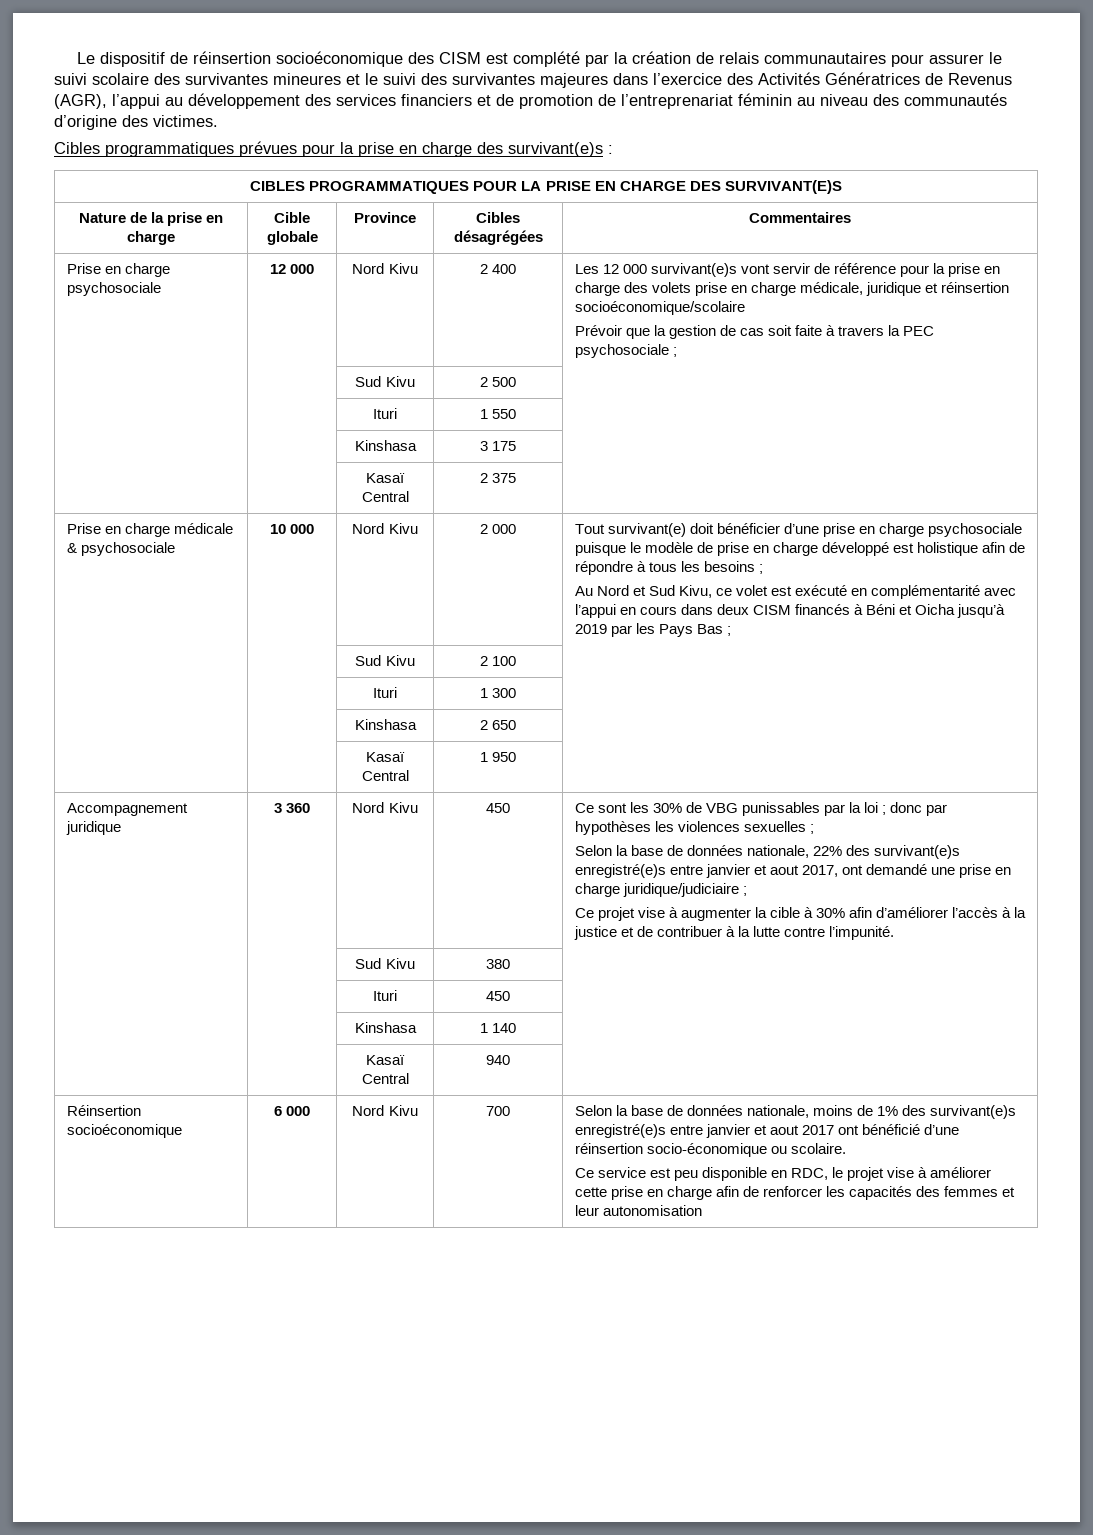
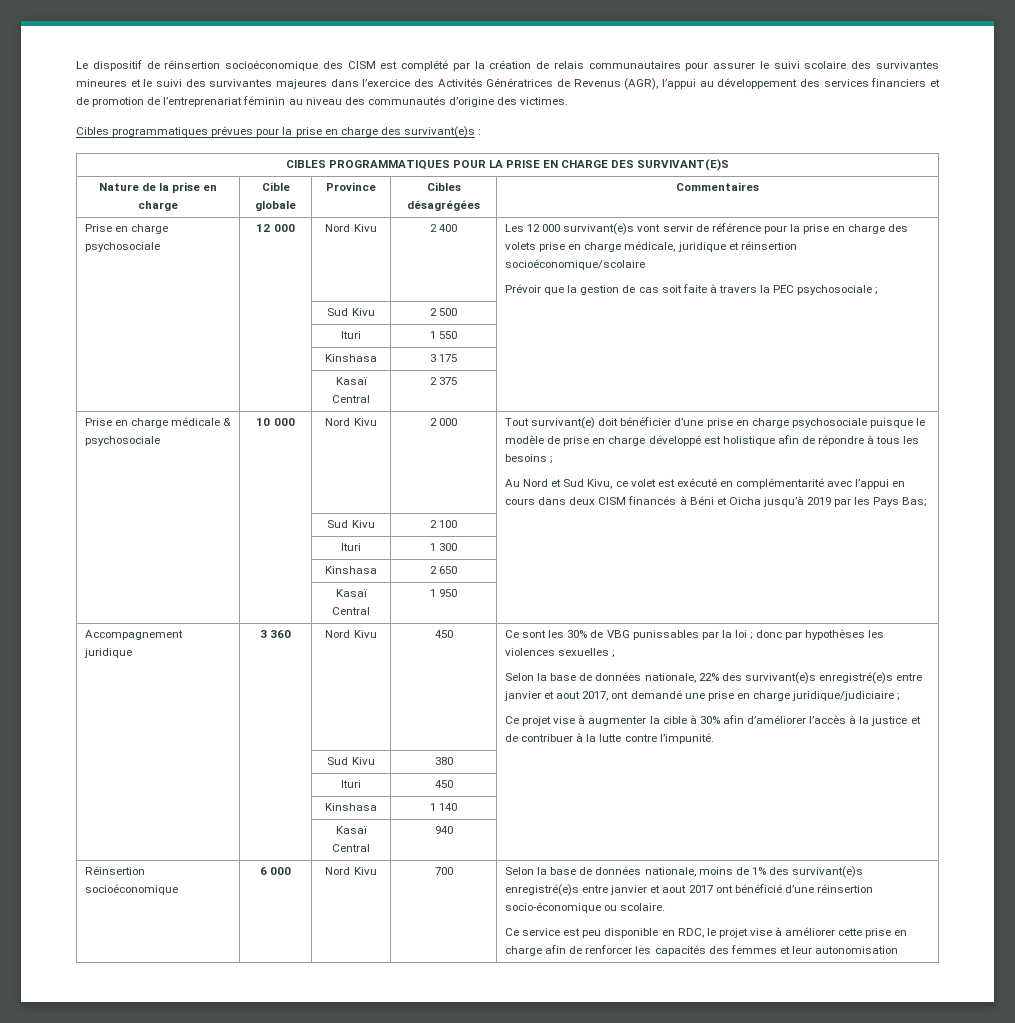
- Au Nord et Sud Kivu, ce volet est exécuté en complémentarité avec l’appui en cours dans deux CISM financés à Béni et Oicha jusqu’à 2019 par les Pays Bas ;
+ Au Nord et Sud Kivu, ce volet est exécuté en complémentarité avec l’appui en cours dans deux CISM financés à Béni et Oicha jusqu’à 2019 par les Pays Bas;

